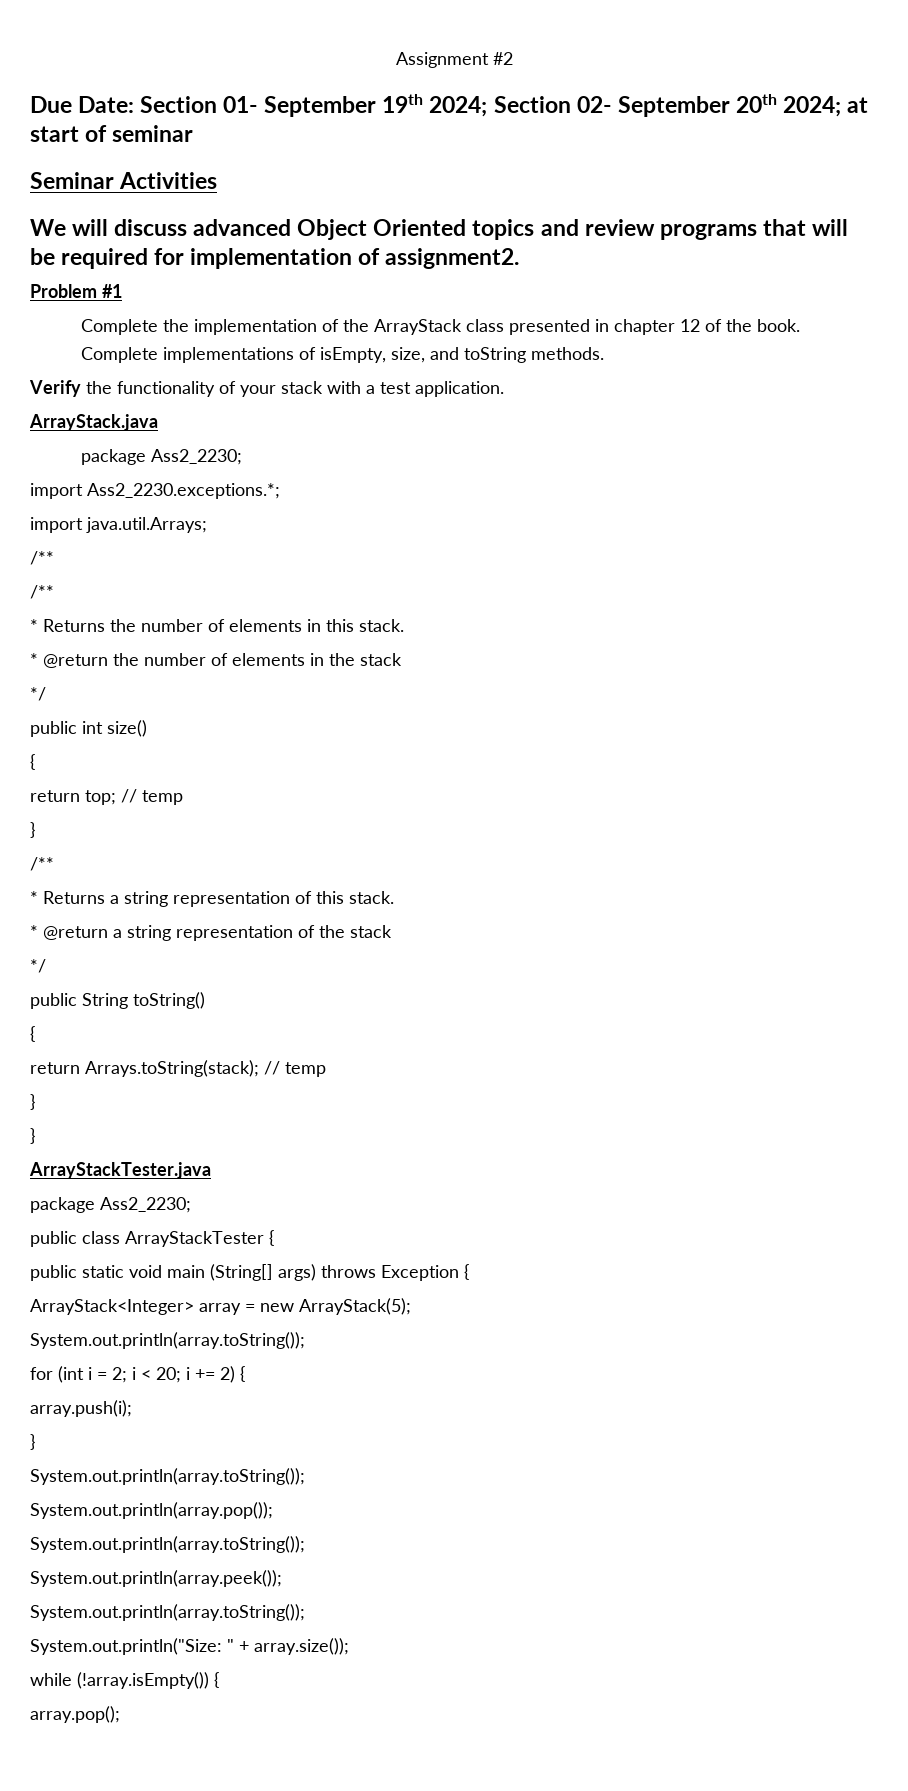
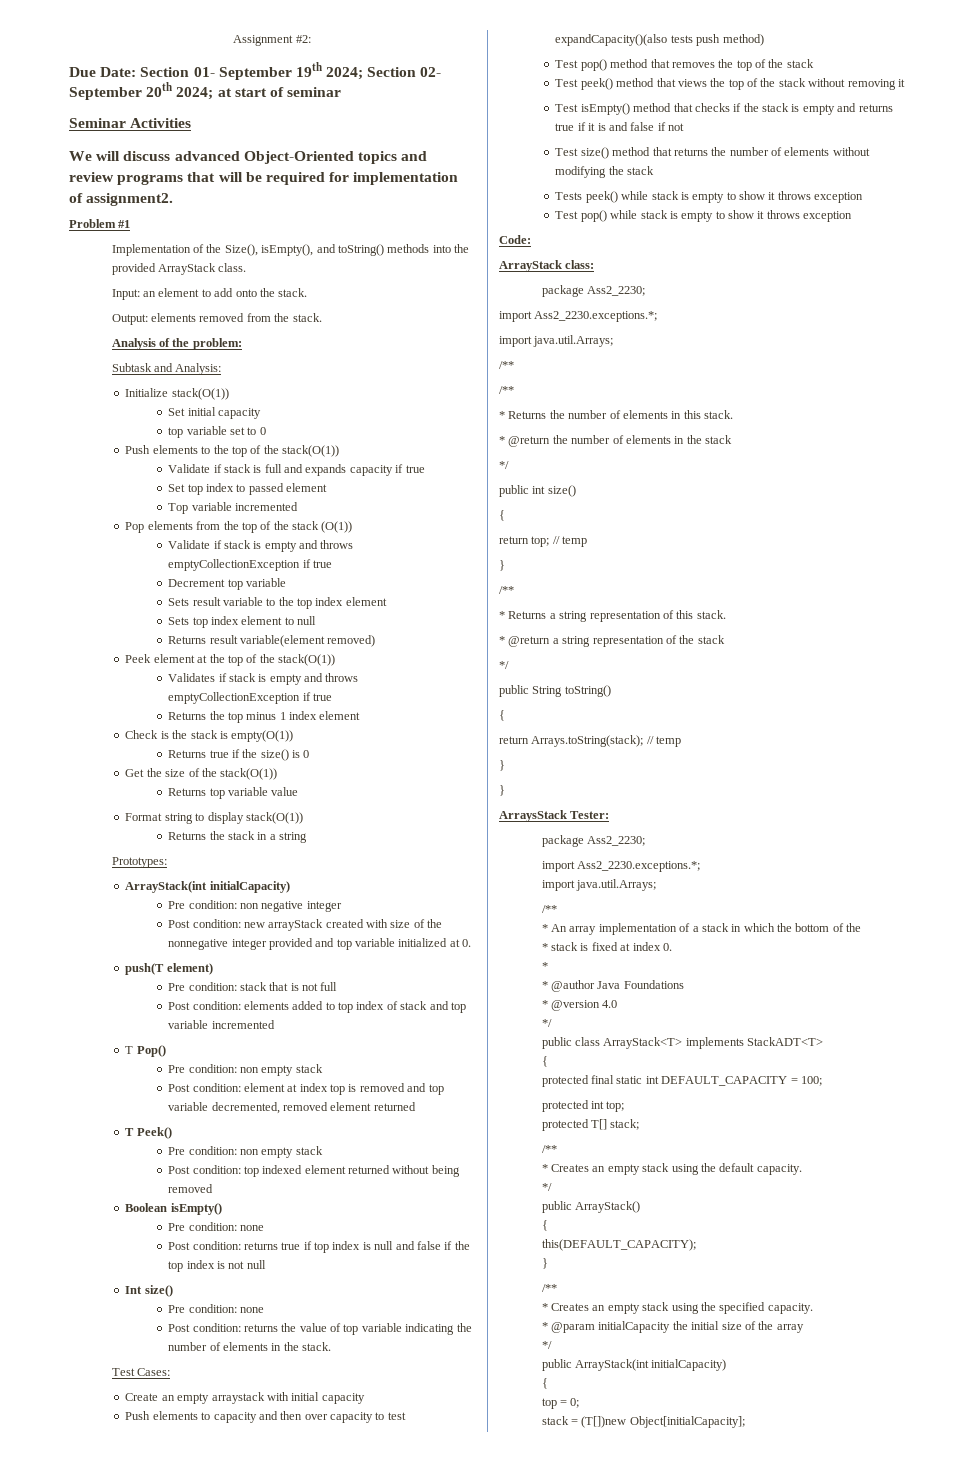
- Assignment #2
+ Assignment #2:
- We will discuss advanced Object Oriented topics and review programs that will be required for implementation of assignment2.
+ We will discuss advanced Object-Oriented topics and review programs that will be required for implementation of assignment2.
- Complete the implementation of the ArrayStack class presented in chapter 12 of the book. Complete implementations of isEmpty, size, and toString methods.
- Verify the functionality of your stack with a test application.
- ArrayStack.java
+ Implementation of the Size(), isEmpty(), and toString() methods into the provided ArrayStack class.
+ Input: an element to add onto the stack.
+ Output: elements removed from the stack.
+ Analysis of the problem:
+ Subtask and Analysis:
+ Initialize stack(O(1))
+ Set initial capacity
+ top variable set to 0
+ Push elements to the top of the stack(O(1))
+ Validate if stack is full and expands capacity if true
+ Set top index to passed element
+ Top variable incremented
+ Pop elements from the top of the stack (O(1))
+ Validate if stack is empty and throws emptyCollectionException if true
+ Decrement top variable
+ Sets result variable to the top index element
+ Sets top index element to null
+ Returns result variable(element removed)
+ Peek element at the top of the stack(O(1))
+ Validates if stack is empty and throws emptyCollectionException if true
+ Returns the top minus 1 index element
+ Check is the stack is empty(O(1))
+ Returns true if the size() is 0
+ Get the size of the stack(O(1))
+ Returns top variable value
+ Format string to display stack(O(1))
+ Returns the stack in a string
+ Prototypes:
+ ArrayStack(int initialCapacity)
+ Pre condition: non negative integer
+ Post condition: new arrayStack created with size of the nonnegative integer provided and top variable initialized at 0.
+ push(T element)
+ Pre condition: stack that is not full
+ Post condition: elements added to top index of stack and top variable incremented
+ T Pop()
+ Pre condition: non empty stack
+ Post condition: element at index top is removed and top variable decremented, removed element returned
+ T Peek()
+ Pre condition: non empty stack
+ Post condition: top indexed element returned without being removed
+ Boolean isEmpty()
+ Pre condition: none
+ Post condition: returns true if top index is null and false if the top index is not null
+ Int size()
+ Pre condition: none
+ Post condition: returns the value of top variable indicating the number of elements in the stack.
+ Test Cases:
+ Create an empty arraystack with initial capacity
+ Push elements to capacity and then over capacity to test expandCapacity()(also tests push method)
+ Test pop() method that removes the top of the stack
+ Test peek() method that views the top of the stack without removing it
+ Test isEmpty() method that checks if the stack is empty and returns true if it is and false if not
+ Test size() method that returns the number of elements without modifying the stack
+ Tests peek() while stack is empty to show it throws exception
+ Test pop() while stack is empty to show it throws exception
+ Code:
+ ArrayStack class:
- ArrayStackTester.java
+ ArraysStack Tester:
  package Ass2_2230;
- public class ArrayStackTester {
- public static void main (String[] args) throws Exception {
- ArrayStack<Integer> array = new ArrayStack(5);
- System.out.println(array.toString());
- for (int i = 2; i < 20; i += 2) {
- array.push(i);
+ import Ass2_2230.exceptions.*;
+ import java.util.Arrays;
+ /**
+ * An array implementation of a stack in which the bottom of the
+ * stack is fixed at index 0.
+ *
+ * @author Java Foundations
+ * @version 4.0
+ */
+ public class ArrayStack<T> implements StackADT<T>
+ {
+ protected final static int DEFAULT_CAPACITY = 100;
+ protected int top;
+ protected T[] stack;
+ /**
+ * Creates an empty stack using the default capacity.
+ */
+ public ArrayStack()
+ {
+ this(DEFAULT_CAPACITY);
  }
- System.out.println(array.toString());
- System.out.println(array.pop());
- System.out.println(array.toString());
- System.out.println(array.peek());
- System.out.println(array.toString());
- System.out.println("Size: " + array.size());
- while (!array.isEmpty()) {
- array.pop();
+ /**
+ * Creates an empty stack using the specified capacity.
+ * @param initialCapacity the initial size of the array
+ */
+ public ArrayStack(int initialCapacity)
+ {
+ top = 0;
+ stack = (T[])new Object[initialCapacity];

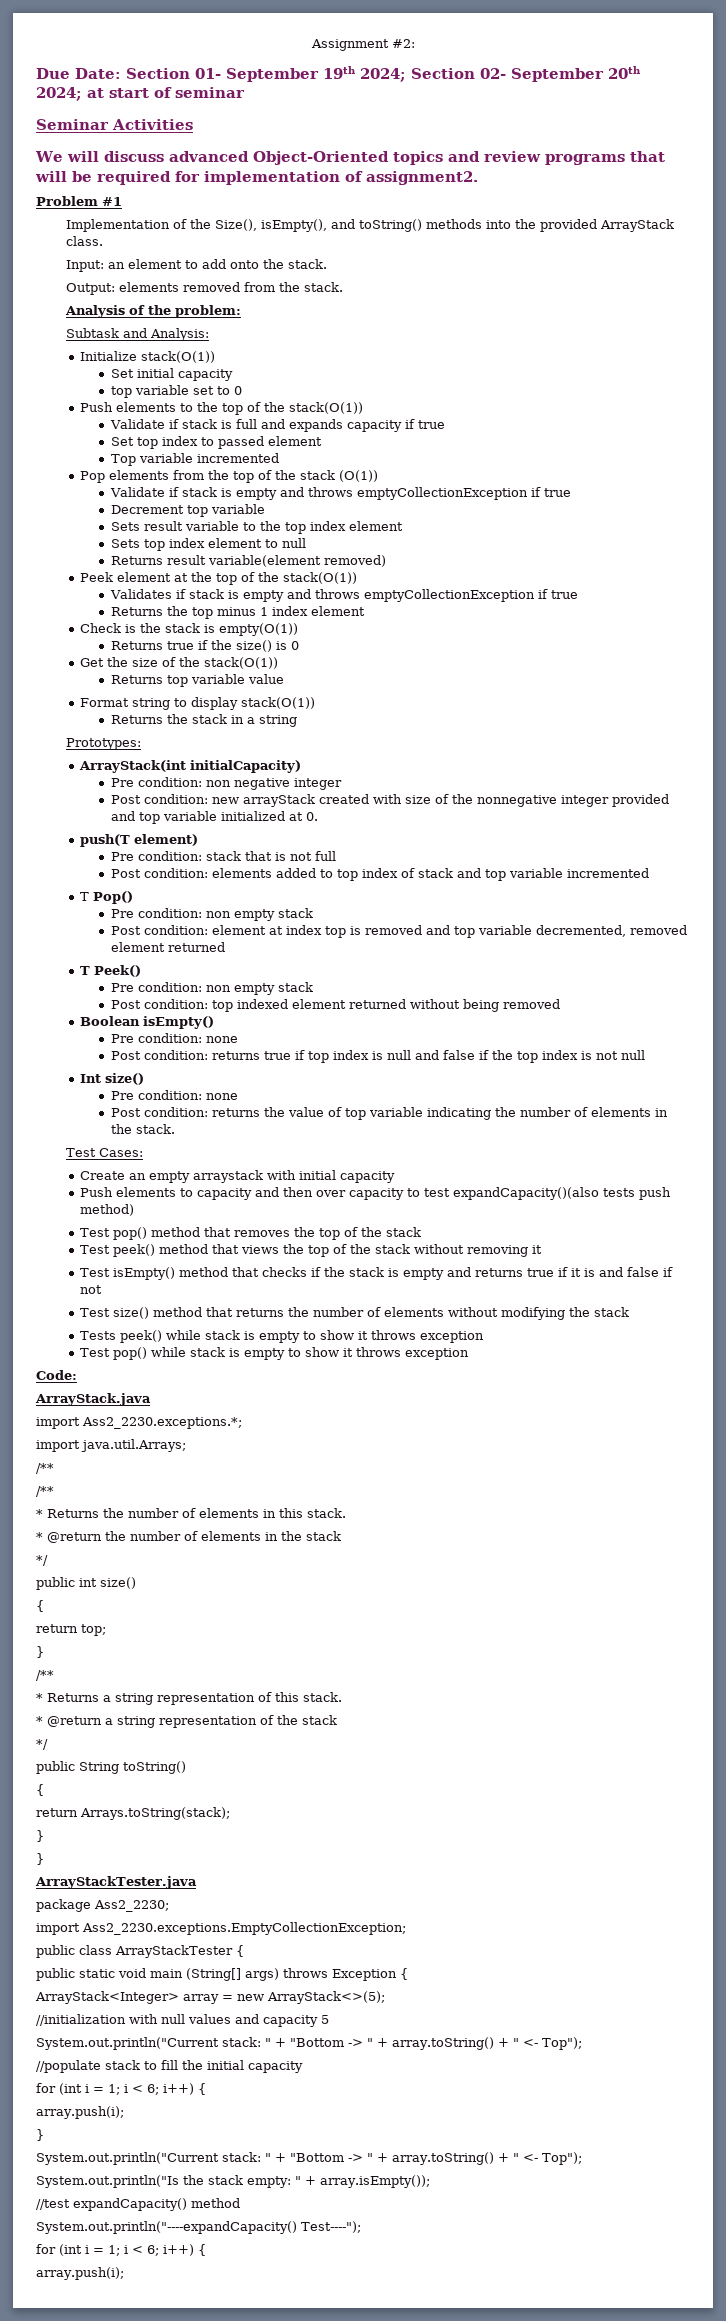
- ArrayStack class:
- package Ass2_2230;
+ ArrayStack.java
- return top; // temp
+ return top;
- return Arrays.toString(stack); // temp
+ return Arrays.toString(stack);
- ArraysStack Tester:
+ ArrayStackTester.java
  package Ass2_2230;
- import Ass2_2230.exceptions.*;
- import java.util.Arrays;
- /**
- * An array implementation of a stack in which the bottom of the
- * stack is fixed at index 0.
- *
- * @author Java Foundations
- * @version 4.0
- */
- public class ArrayStack<T> implements StackADT<T>
- {
- protected final static int DEFAULT_CAPACITY = 100;
- protected int top;
- protected T[] stack;
- /**
- * Creates an empty stack using the default capacity.
- */
- public ArrayStack()
- {
- this(DEFAULT_CAPACITY);
+ import Ass2_2230.exceptions.EmptyCollectionException;
+ public class ArrayStackTester {
+ public static void main (String[] args) throws Exception {
+ ArrayStack<Integer> array = new ArrayStack<>(5);
+ //initialization with null values and capacity 5
+ System.out.println("Current stack: " + "Bottom -> " + array.toString() + " <- Top");
+ //populate stack to fill the initial capacity
+ for (int i = 1; i < 6; i++) {
+ array.push(i);
  }
- /**
- * Creates an empty stack using the specified capacity.
- * @param initialCapacity the initial size of the array
- */
- public ArrayStack(int initialCapacity)
- {
- top = 0;
- stack = (T[])new Object[initialCapacity];
+ System.out.println("Current stack: " + "Bottom -> " + array.toString() + " <- Top");
+ System.out.println("Is the stack empty: " + array.isEmpty());
+ //test expandCapacity() method
+ System.out.println("----expandCapacity() Test----");
+ for (int i = 1; i < 6; i++) {
+ array.push(i);

